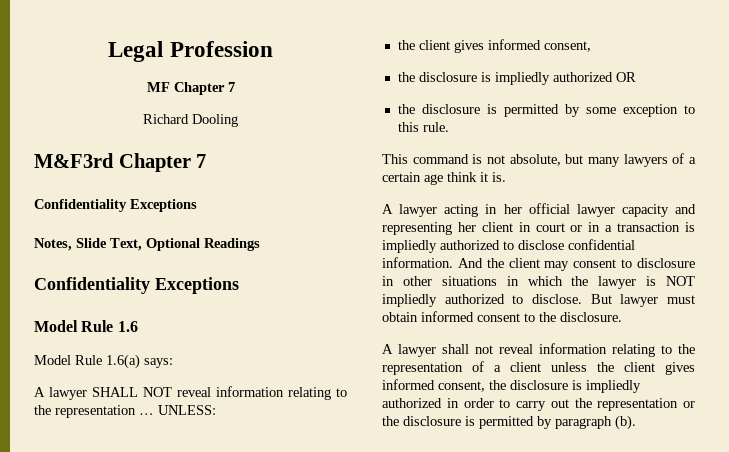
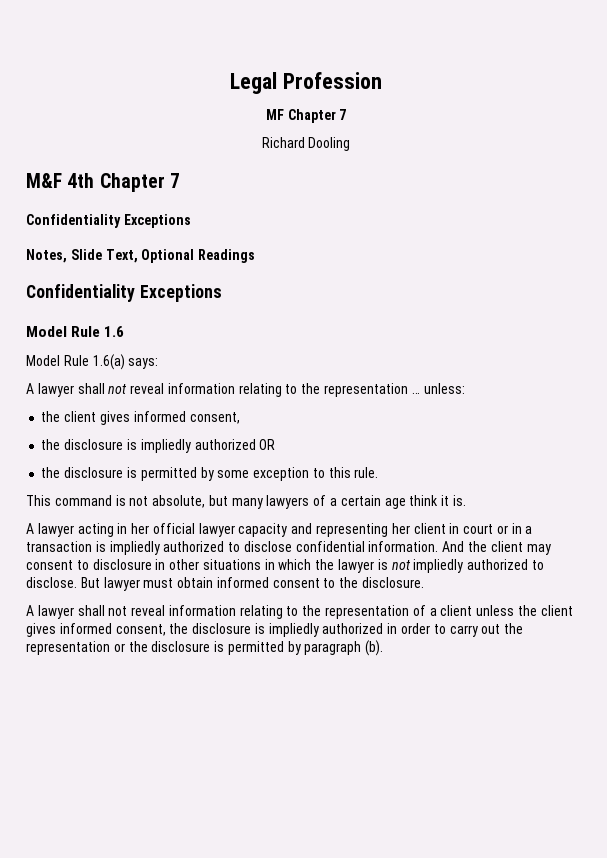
- M&F3rd Chapter 7
+ M&F 4th Chapter 7
- A lawyer SHALL NOT reveal information relating to the representation … UNLESS:
+ A lawyer shall not reveal information relating to the representation … unless:
- And the client may consent to disclosure in other situations in which the lawyer is NOT impliedly authorized to disclose.
+ And the client may consent to disclosure in other situations in which the lawyer is not impliedly authorized to disclose.

